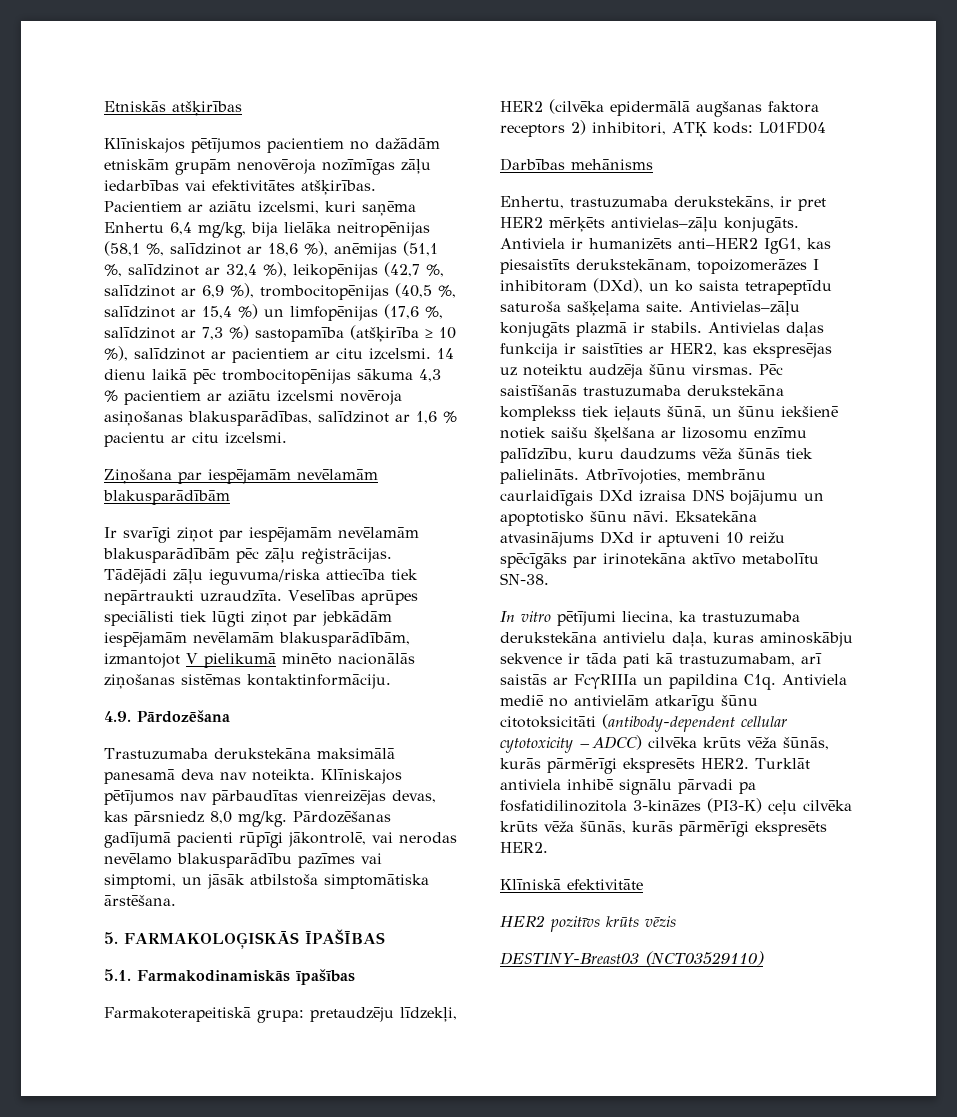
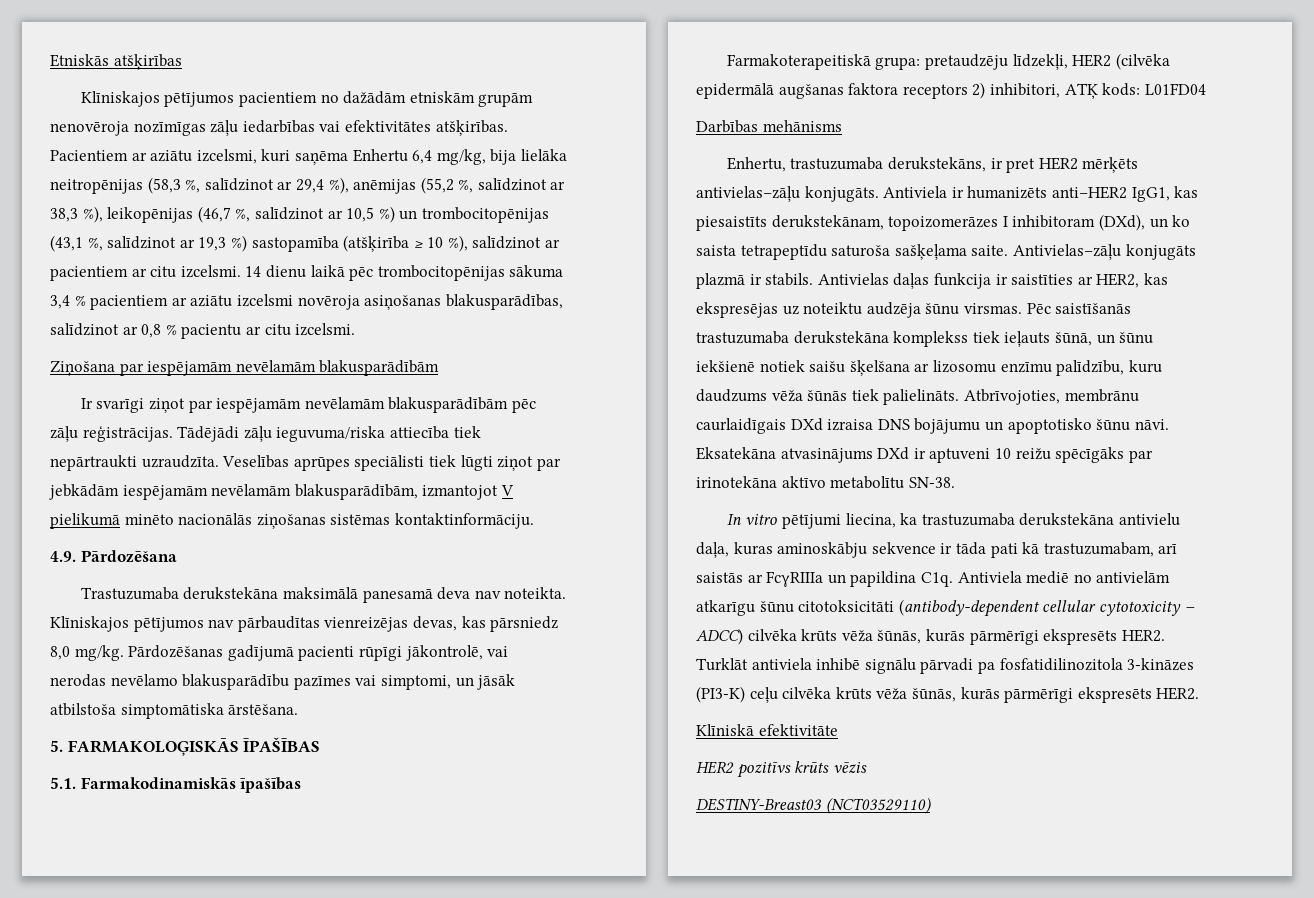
- Pacientiem ar aziātu izcelsmi, kuri saņēma Enhertu 6,4 mg/kg, bija lielāka neitropēnijas (58,1 %, salīdzinot ar 18,6 %), anēmijas (51,1 %, salīdzinot ar 32,4 %), leikopēnijas (42,7 %, salīdzinot ar 6,9 %), trombocitopēnijas (40,5 %, salīdzinot ar 15,4 %) un limfopēnijas (17,6 %, salīdzinot ar 7,3 %) sastopamība (atšķirība ≥ 10 %), salīdzinot ar pacientiem ar citu izcelsmi.
+ Pacientiem ar aziātu izcelsmi, kuri saņēma Enhertu 6,4 mg/kg, bija lielāka neitropēnijas (58,3 %, salīdzinot ar 29,4 %), anēmijas (55,2 %, salīdzinot ar 38,3 %), leikopēnijas (46,7 %, salīdzinot ar 10,5 %) un trombocitopēnijas (43,1 %, salīdzinot ar 19,3 %) sastopamība (atšķirība ≥ 10 %), salīdzinot ar pacientiem ar citu izcelsmi.
- 14 dienu laikā pēc trombocitopēnijas sākuma 4,3 % pacientiem ar aziātu izcelsmi novēroja asiņošanas blakusparādības, salīdzinot ar 1,6 % pacientu ar citu izcelsmi.
+ 14 dienu laikā pēc trombocitopēnijas sākuma 3,4 % pacientiem ar aziātu izcelsmi novēroja asiņošanas blakusparādības, salīdzinot ar 0,8 % pacientu ar citu izcelsmi.

